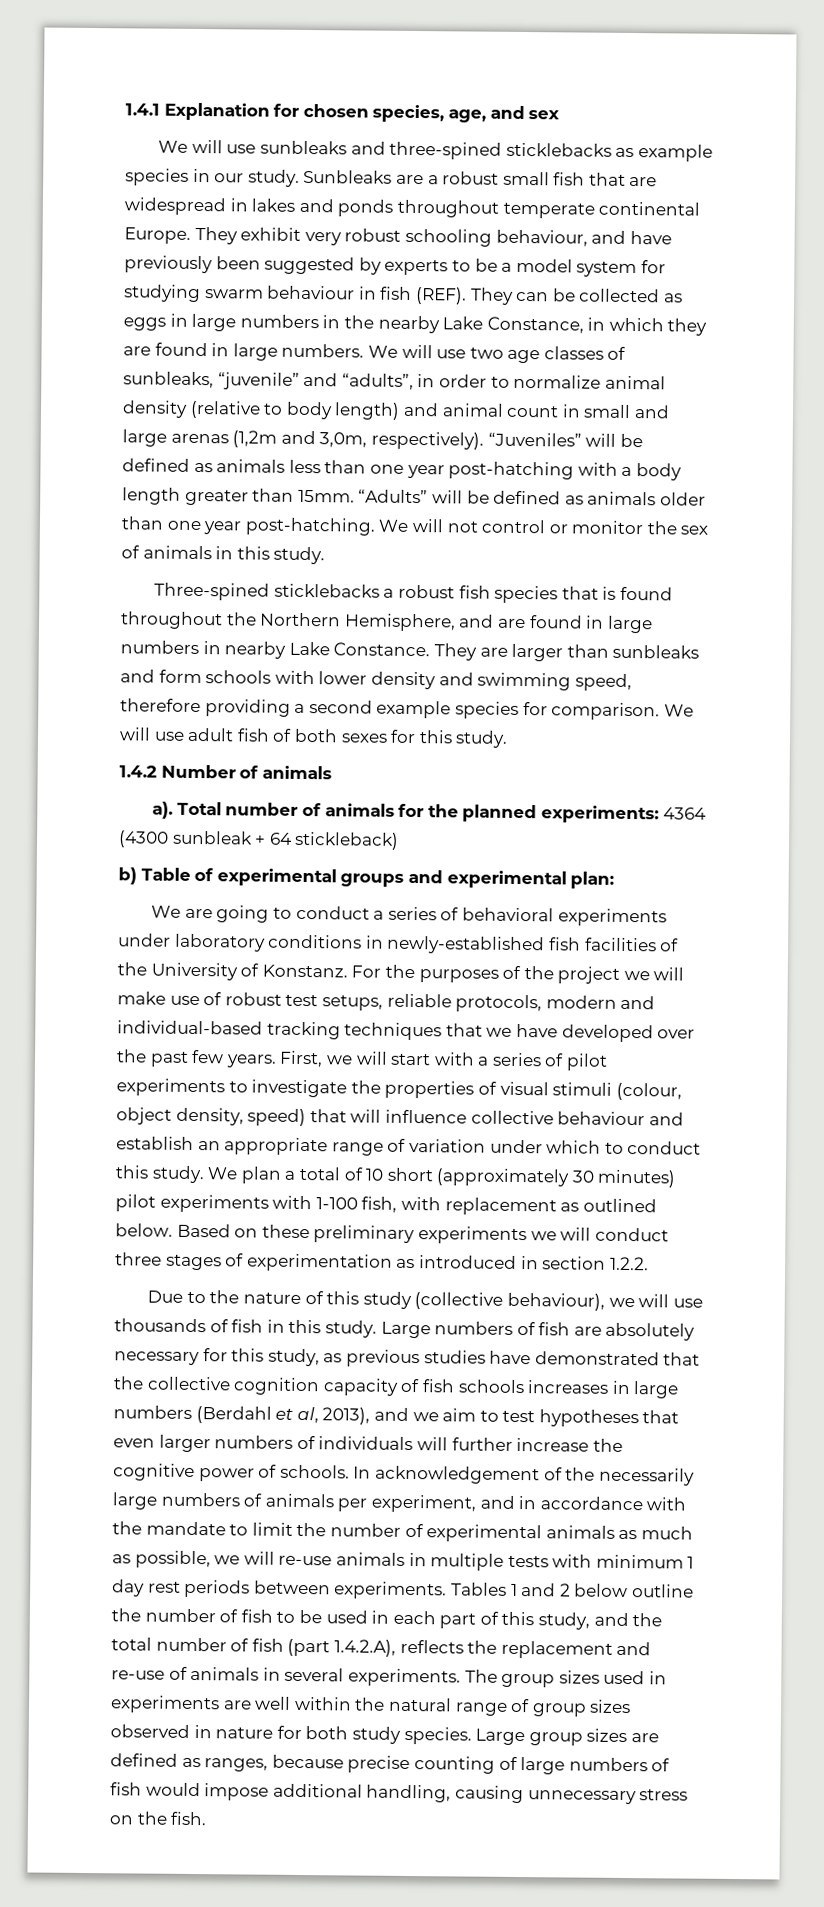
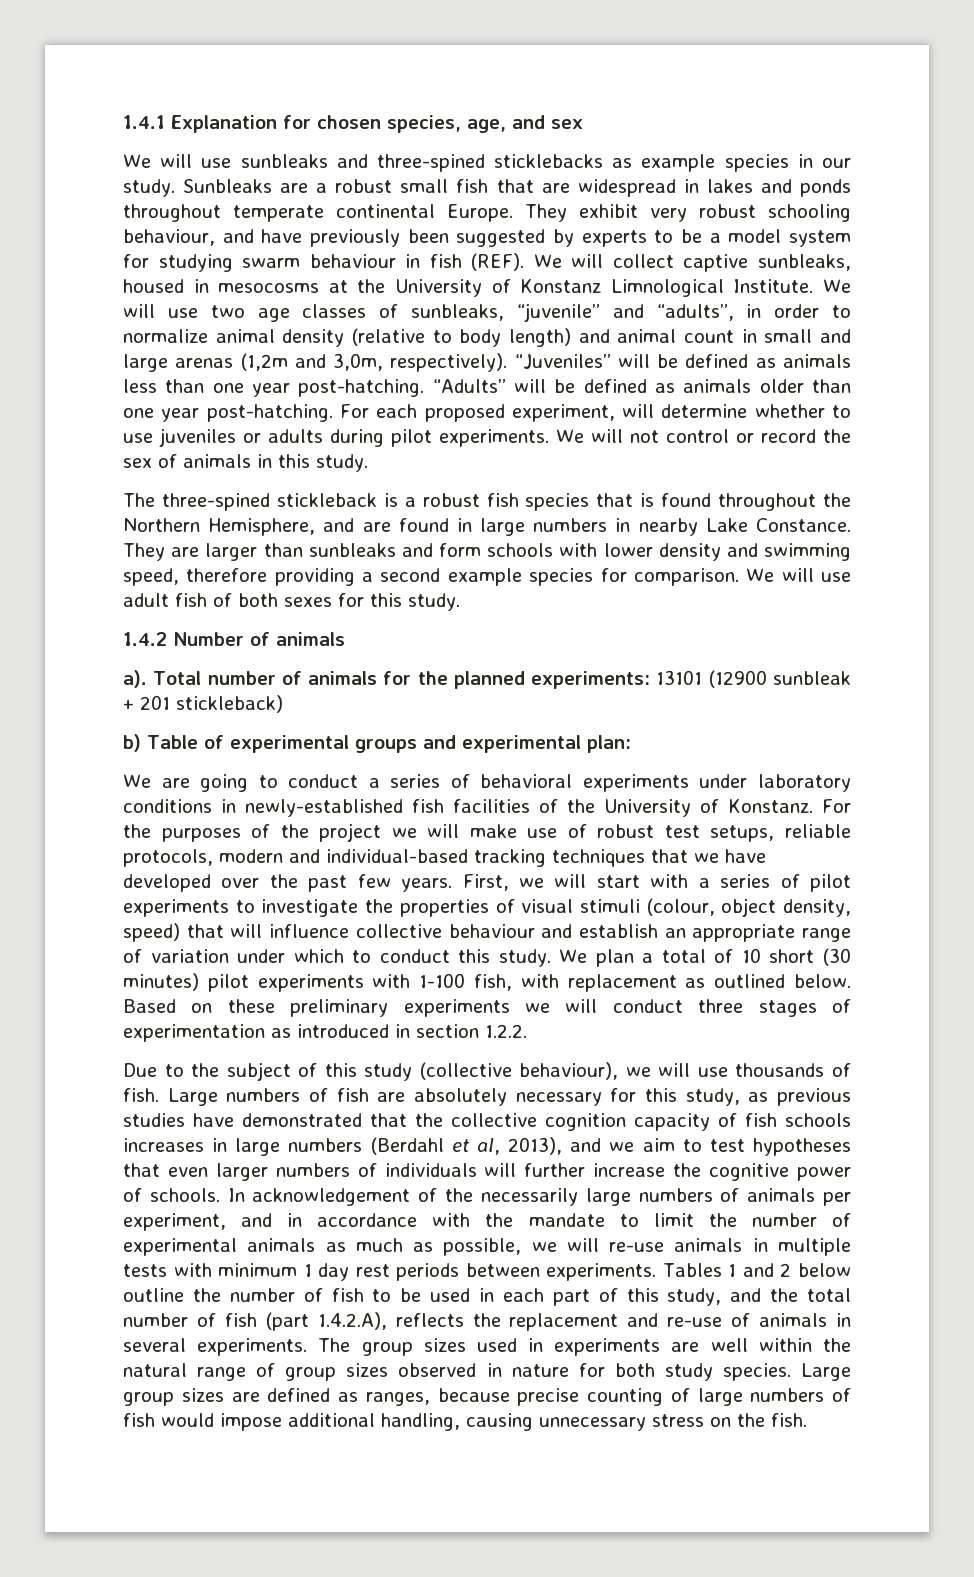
- They can be collected as eggs in large numbers in the nearby Lake Constance, in which they are found in large numbers.
+ We will collect captive sunbleaks, housed in mesocosms at the University of Konstanz Limnological Institute.
- “Juveniles” will be defined as animals less than one year post-hatching with a body length greater than 15mm.
+ “Juveniles” will be defined as animals less than one year post-hatching.
+ For each proposed experiment, will determine whether to use juveniles or adults during pilot experiments.
- We will not control or monitor the sex of animals in this study.
+ We will not control or record the sex of animals in this study.
- Three-spined sticklebacks a robust fish species that is found throughout the Northern Hemisphere, and are found in large numbers in nearby Lake Constance.
+ The three-spined stickleback is a robust fish species that is found throughout the Northern Hemisphere, and are found in large numbers in nearby Lake Constance.
- Total number of animals for the planned experiments: 4364 (4300 sunbleak + 64 stickleback)
+ Total number of animals for the planned experiments: 13101 (12900 sunbleak + 201 stickleback)
- We plan a total of 10 short (approximately 30 minutes) pilot experiments with 1-100 fish, with replacement as outlined below.
+ We plan a total of 10 short (30 minutes) pilot experiments with 1-100 fish, with replacement as outlined below.
- Due to the nature of this study (collective behaviour), we will use thousands of fish in this study.
+ Due to the subject of this study (collective behaviour), we will use thousands of fish.

